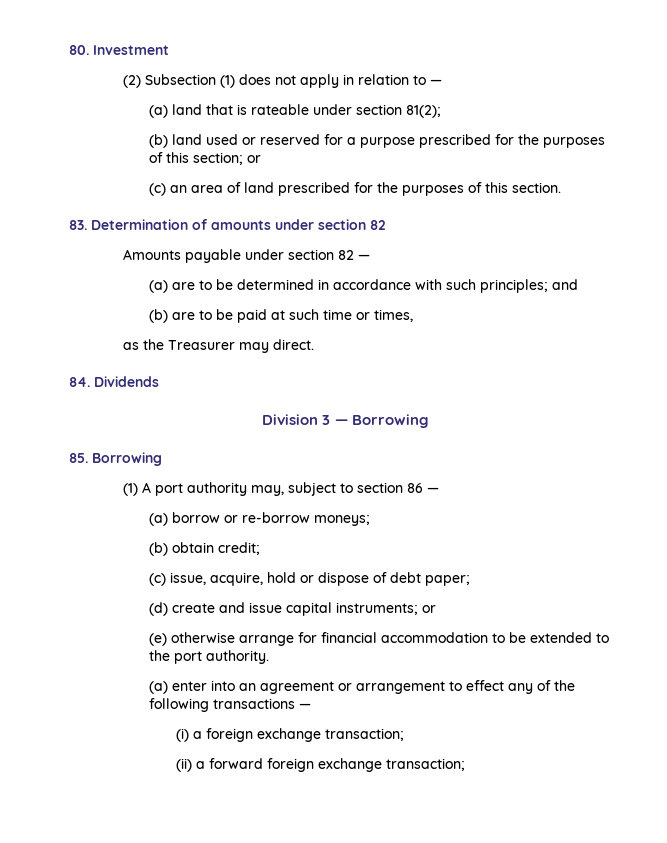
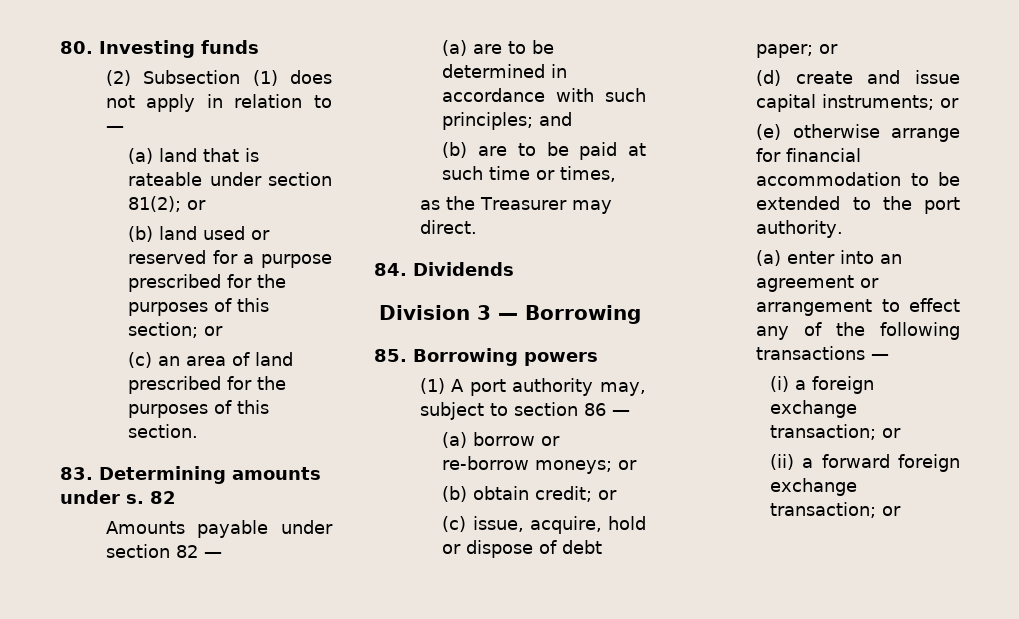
- 80. Investment
+ 80. Investing funds
- (a) land that is rateable under section 81(2);
+ (a) land that is rateable under section 81(2); or
- 83. Determination of amounts under section 82
+ 83. Determining amounts under s. 82
- 85. Borrowing
+ 85. Borrowing powers
- (a) borrow or re-borrow moneys;
+ (a) borrow or re-borrow moneys; or
- (b) obtain credit;
+ (b) obtain credit; or
- (c) issue, acquire, hold or dispose of debt paper;
+ (c) issue, acquire, hold or dispose of debt paper; or
- (i) a foreign exchange transaction;
+ (i) a foreign exchange transaction; or
- (ii) a forward foreign exchange transaction;
+ (ii) a forward foreign exchange transaction; or

